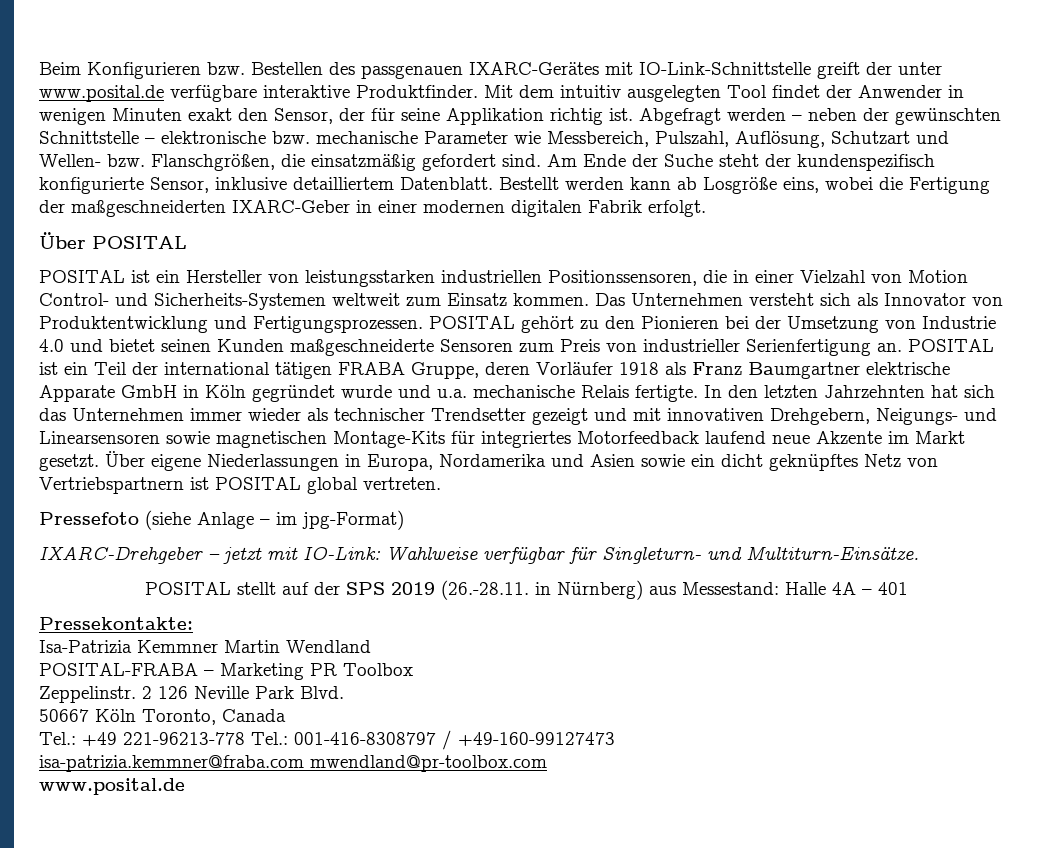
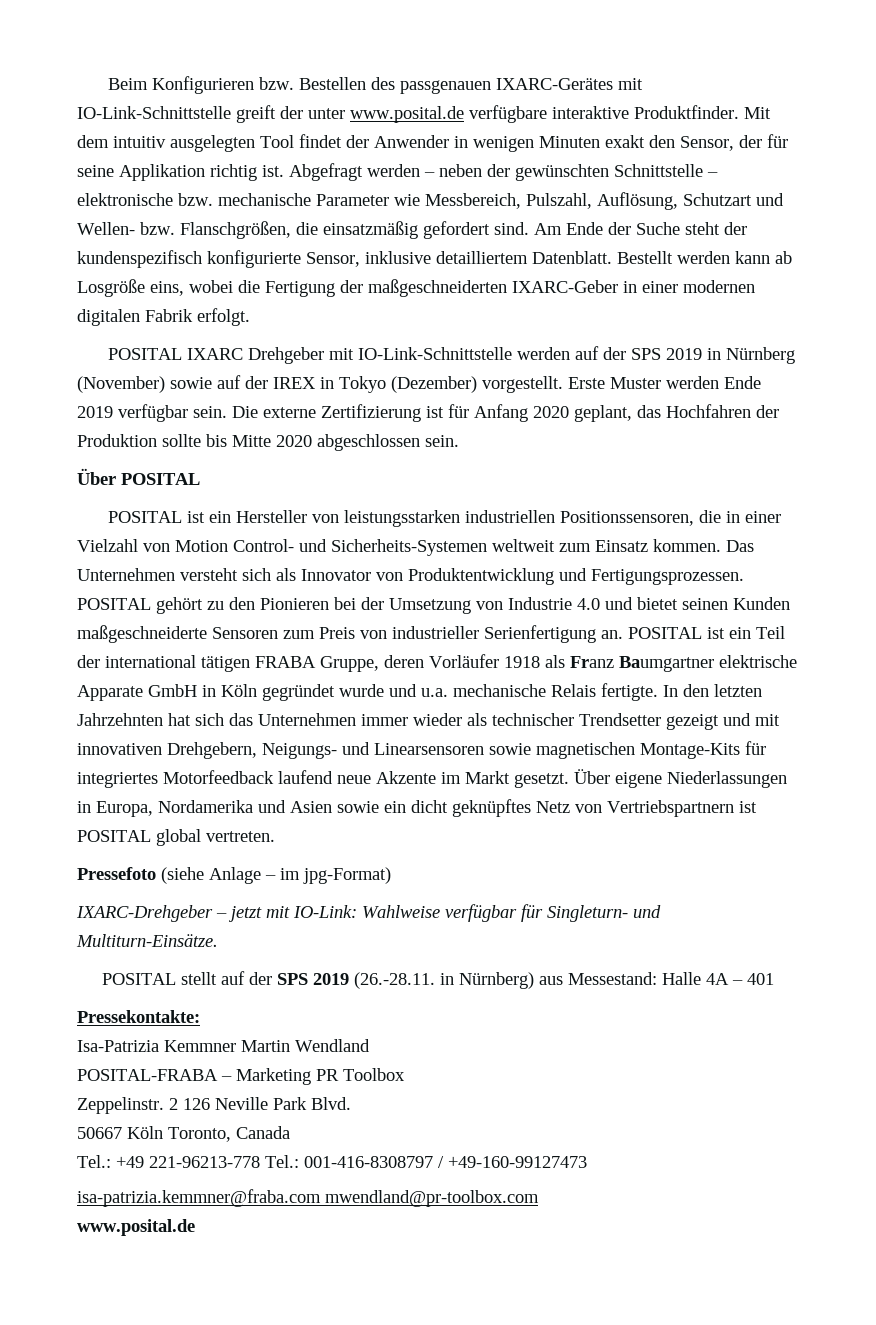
+ POSITAL IXARC Drehgeber mit IO-Link-Schnittstelle werden auf der SPS 2019 in Nürnberg (November) sowie auf der IREX in Tokyo (Dezember) vorgestellt. Erste Muster werden Ende 2019 verfügbar sein. Die externe Zertifizierung ist für Anfang 2020 geplant, das Hochfahren der Produktion sollte bis Mitte 2020 abgeschlossen sein.

